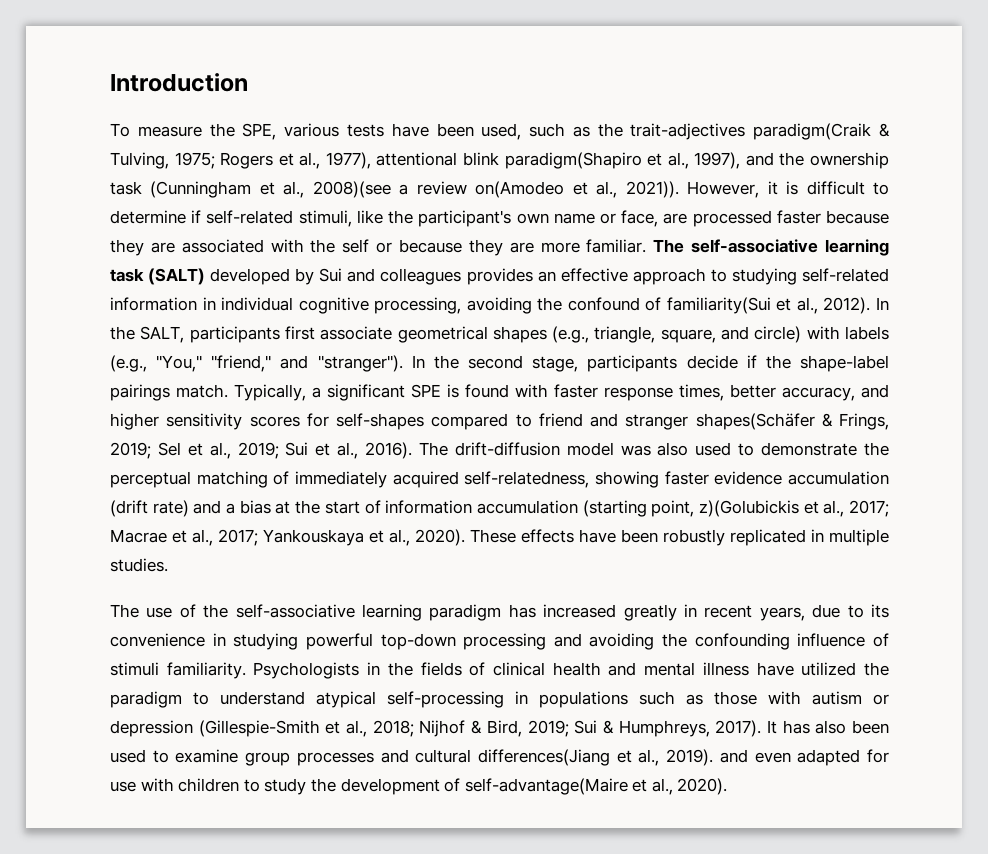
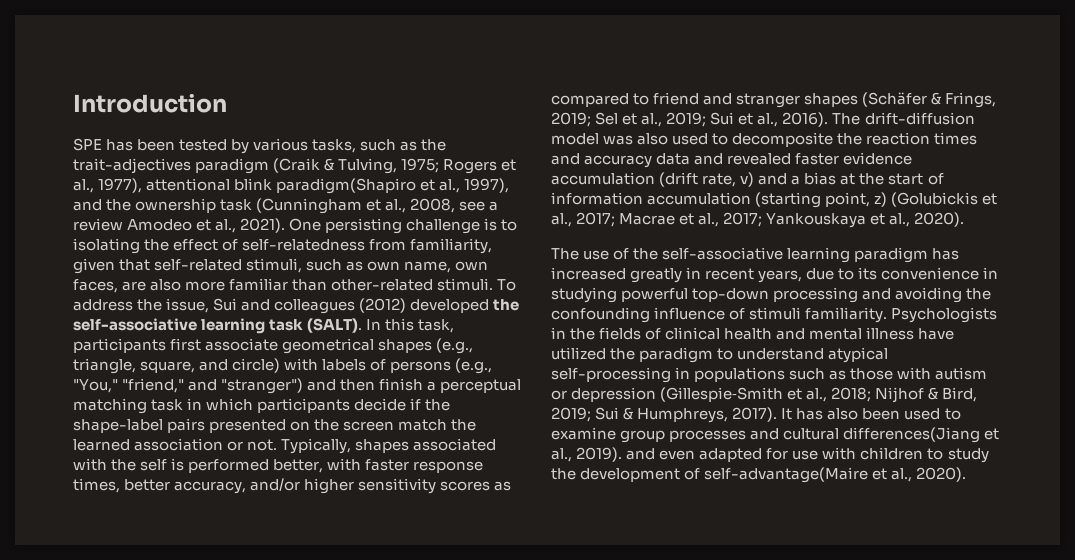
- To measure the SPE, various tests have been used, such as the trait-adjectives paradigm(Craik & Tulving, 1975;
+ SPE has been tested by various tasks, such as the trait-adjectives paradigm (Craik & Tulving, 1975;
- Rogers et al., 1977), attentional blink paradigm(Shapiro et al., 1997), and the ownership task (Cunningham et al., 2008)(see a review on(Amodeo et al., 2021)). However, it is difficult to determine if self-related stimuli, like the participant's own name or face, are processed faster because they are associated with the self or because they are more familiar. The self-associative learning task (SALT) developed by Sui and colleagues provides an effective approach to studying self-related information in individual cognitive processing, avoiding the confound of familiarity(Sui et al., 2012). In the SALT, participants first associate geometrical shapes (e.g., triangle, square, and circle) with labels (e.g., "You," "friend," and "stranger"). In the second stage, participants decide if the shape-label pairings match. Typically, a significant SPE is found with faster response times, better accuracy, and higher sensitivity scores for self-shapes compared to friend and stranger shapes(Schäfer & Frings, 2019;
+ Rogers et al., 1977), attentional blink paradigm(Shapiro et al., 1997), and the ownership task (Cunningham et al., 2008, see a review Amodeo et al., 2021). One persisting challenge is to isolating the effect of self-relatedness from familiarity, given that self-related stimuli, such as own name, own faces, are also more familiar than other-related stimuli. To address the issue, Sui and colleagues (2012) developed the self-associative learning task (SALT). In this task, participants first associate geometrical shapes (e.g., triangle, square, and circle) with labels of persons (e.g., "You," "friend," and "stranger") and then finish a perceptual matching task in which participants decide if the shape-label pairs presented on the screen match the learned association or not. Typically, shapes associated with the self is performed better, with faster response times, better accuracy, and/or higher sensitivity scores as compared to friend and stranger shapes (Schäfer & Frings, 2019;
- The drift-diffusion model was also used to demonstrate the perceptual matching of immediately acquired self-relatedness, showing faster evidence accumulation (drift rate) and a bias at the start of information accumulation (starting point, z)(Golubickis et al., 2017; Macrae et al., 2017; Yankouskaya et al., 2020). These effects have been robustly replicated in multiple studies.
+ The drift-diffusion model was also used to decomposite the reaction times and accuracy data and revealed faster evidence accumulation (drift rate, v) and a bias at the start of information accumulation (starting point, z) (Golubickis et al., 2017; Macrae et al., 2017; Yankouskaya et al., 2020).

